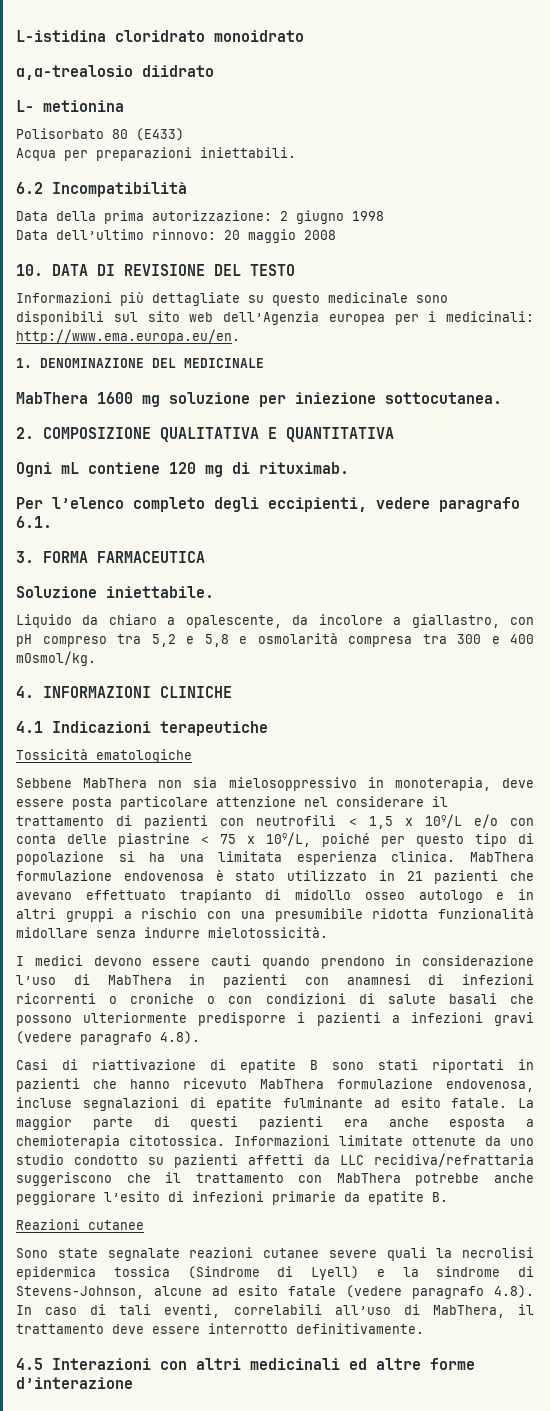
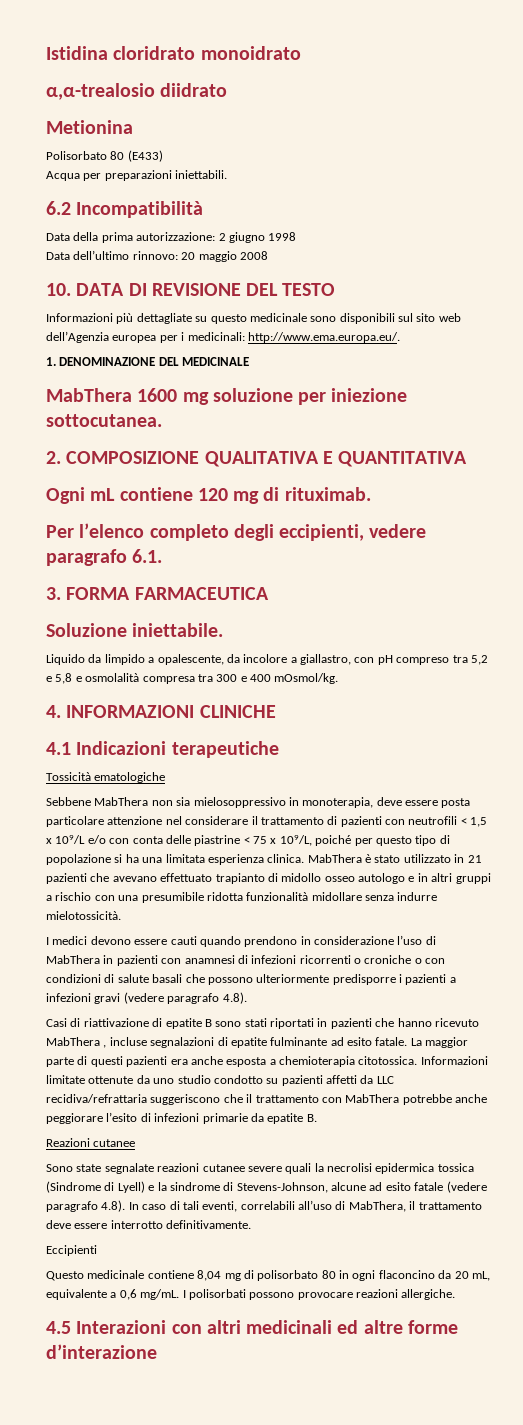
- L-istidina cloridrato monoidrato
+ Istidina cloridrato monoidrato
- L- metionina
+ Metionina
- Informazioni più dettagliate su questo medicinale sono disponibili sul sito web dell’Agenzia europea per i medicinali: http://www.ema.europa.eu/en.
+ Informazioni più dettagliate su questo medicinale sono disponibili sul sito web dell’Agenzia europea per i medicinali: http://www.ema.europa.eu/.
- Liquido da chiaro a opalescente, da incolore a giallastro, con pH compreso tra 5,2 e 5,8 e osmolarità compresa tra 300 e 400 mOsmol/kg.
+ Liquido da limpido a opalescente, da incolore a giallastro, con pH compreso tra 5,2 e 5,8 e osmolalità compresa tra 300 e 400 mOsmol/kg.
- MabThera formulazione endovenosa è stato utilizzato in 21 pazienti che avevano effettuato trapianto di midollo osseo autologo e in altri gruppi a rischio con una presumibile ridotta funzionalità midollare senza indurre mielotossicità.
+ MabThera è stato utilizzato in 21 pazienti che avevano effettuato trapianto di midollo osseo autologo e in altri gruppi a rischio con una presumibile ridotta funzionalità midollare senza indurre mielotossicità.
- Casi di riattivazione di epatite B sono stati riportati in pazienti che hanno ricevuto MabThera formulazione endovenosa, incluse segnalazioni di epatite fulminante ad esito fatale.
+ Casi di riattivazione di epatite B sono stati riportati in pazienti che hanno ricevuto MabThera , incluse segnalazioni di epatite fulminante ad esito fatale.
+ Eccipienti
+ Questo medicinale contiene 8,04 mg di polisorbato 80 in ogni flaconcino da 20 mL, equivalente a 0,6 mg/mL. I polisorbati possono provocare reazioni allergiche.

